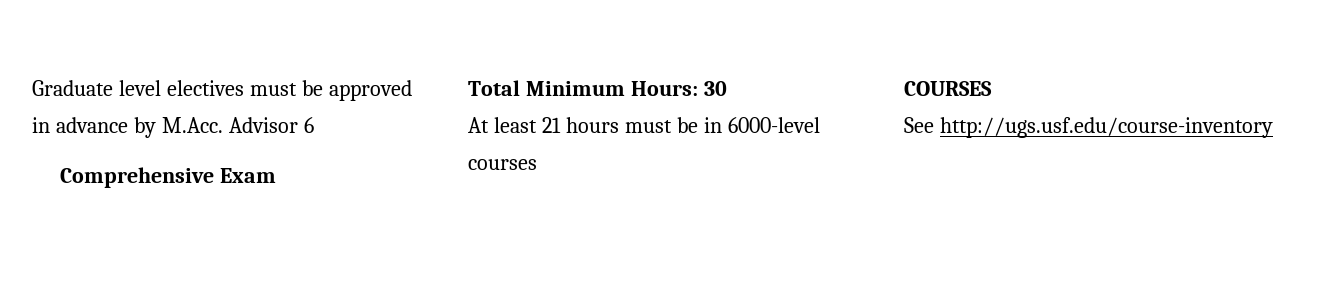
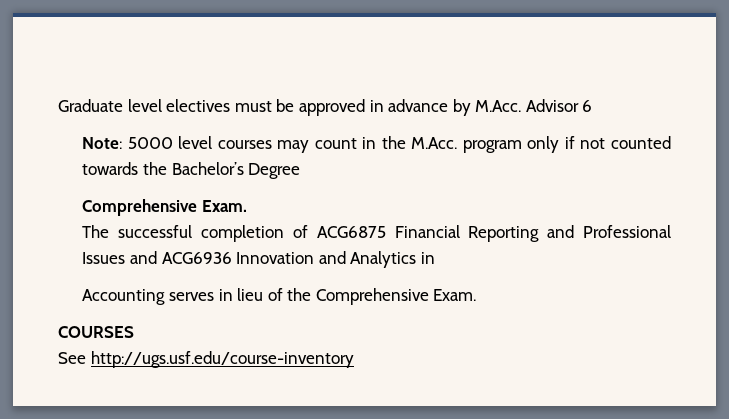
- Comprehensive Exam
- Total Minimum Hours: 30
- At least 21 hours must be in 6000-level courses
+ Note: 5000 level courses may count in the M.Acc. program only if not counted towards the Bachelor’s Degree
+ Comprehensive Exam.
+ The successful completion of ACG6875 Financial Reporting and Professional Issues and ACG6936 Innovation and Analytics in
+ Accounting serves in lieu of the Comprehensive Exam.

